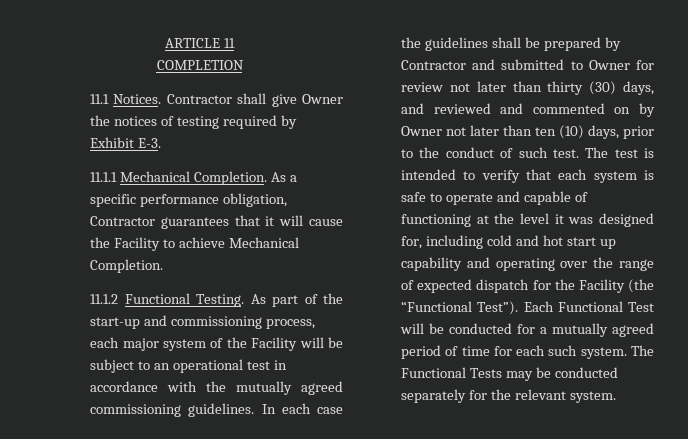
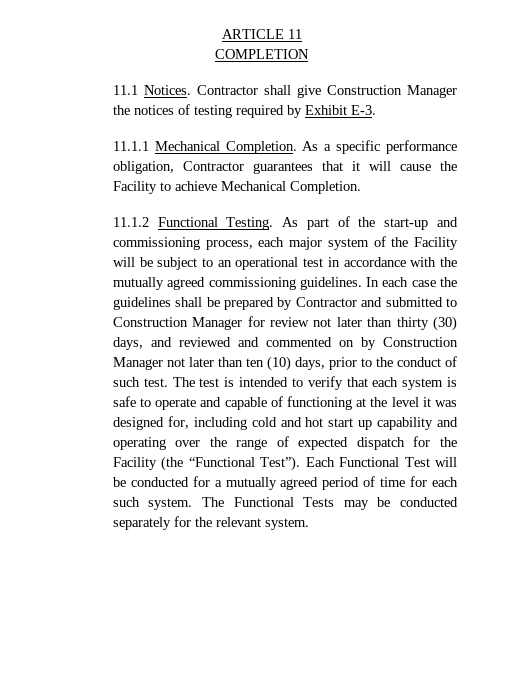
- Contractor shall give Owner the notices of testing required by Exhibit E-3.
+ Contractor shall give Construction Manager the notices of testing required by Exhibit E-3.
- In each case the guidelines shall be prepared by Contractor and submitted to Owner for review not later than thirty (30) days, and reviewed and commented on by Owner not later than ten (10) days, prior to the conduct of such test.
+ In each case the guidelines shall be prepared by Contractor and submitted to Construction Manager for review not later than thirty (30) days, and reviewed and commented on by Construction Manager not later than ten (10) days, prior to the conduct of such test.

